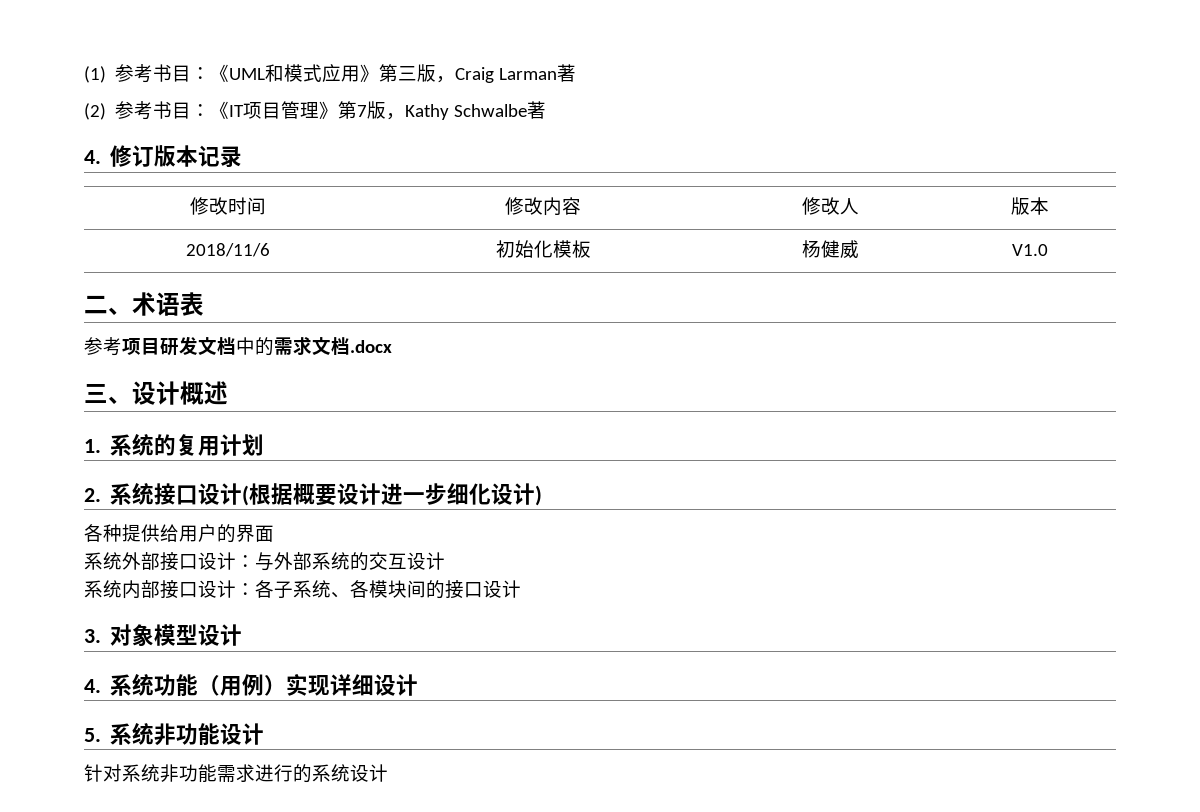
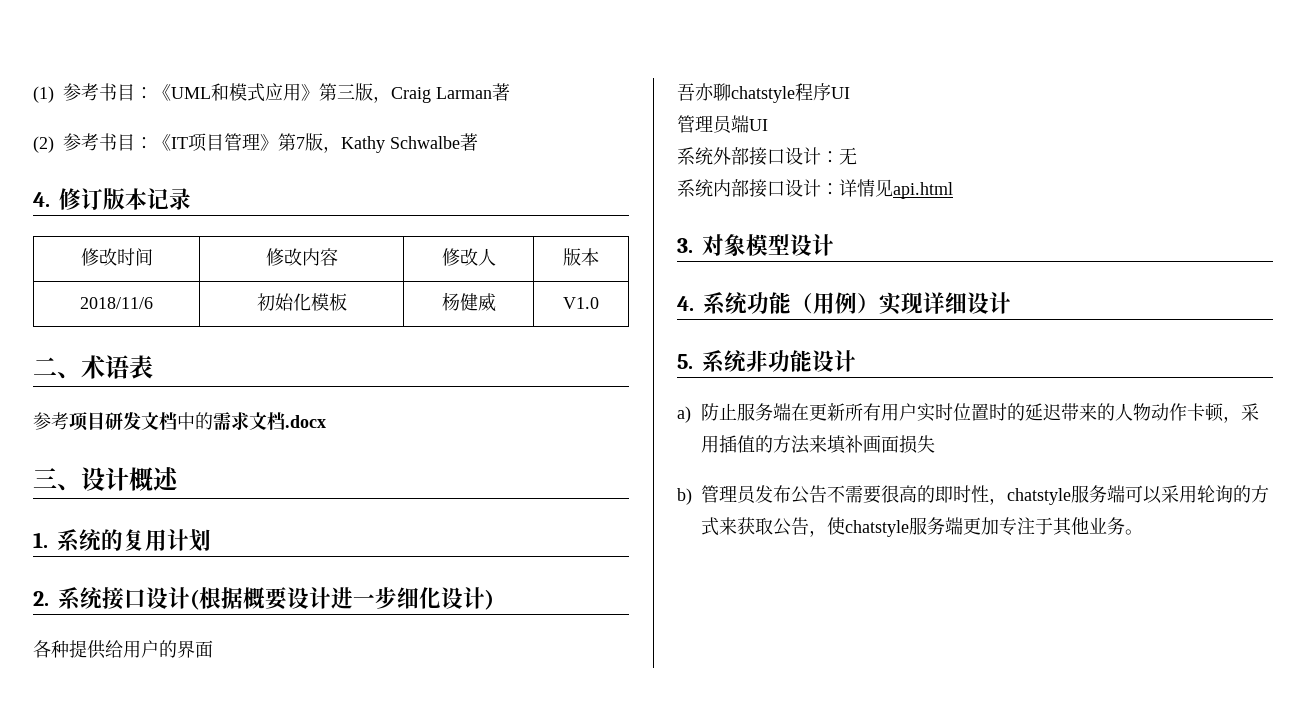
+ 吾亦聊chatstyle程序UI
+ 管理员端UI
- 系统外部接口设计：与外部系统的交互设计
+ 系统外部接口设计：无
- 系统内部接口设计：各子系统、各模块间的接口设计
+ 系统内部接口设计：详情见api.html
- 针对系统非功能需求进行的系统设计
+ a)防止服务端在更新所有用户实时位置时的延迟带来的人物动作卡顿，采用插值的方法来填补画面损失
+ b)管理员发布公告不需要很高的即时性，chatstyle服务端可以采用轮询的方式来获取公告，使chatstyle服务端更加专注于其他业务。

